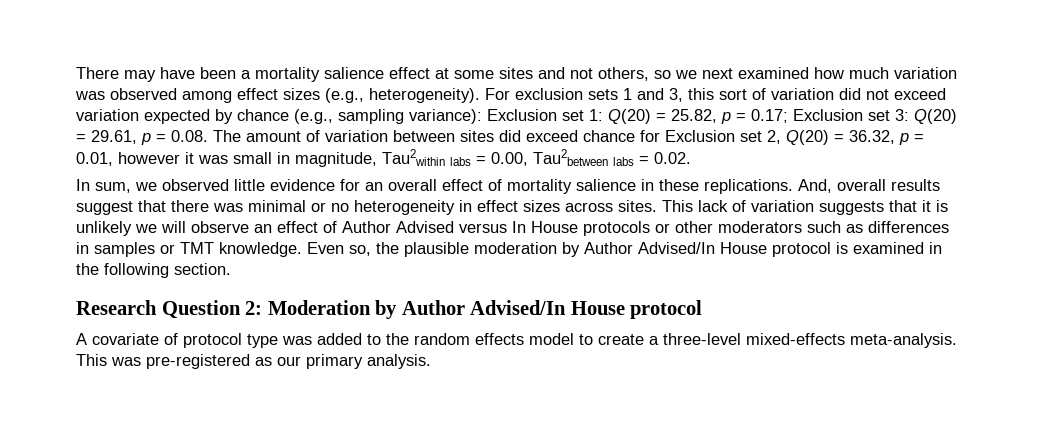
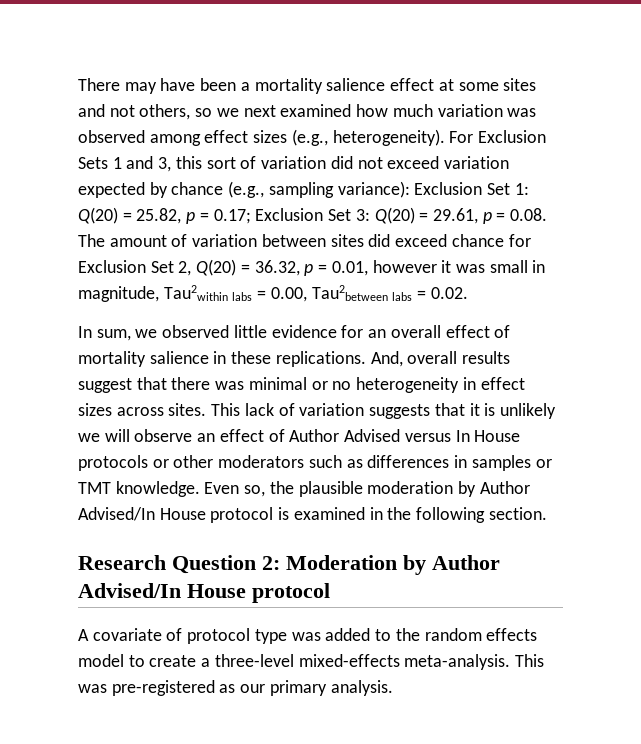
- For exclusion sets 1 and 3, this sort of variation did not exceed variation expected by chance (e.g., sampling variance):
+ For Exclusion Sets 1 and 3, this sort of variation did not exceed variation expected by chance (e.g., sampling variance):
- Exclusion set 1:
+ Exclusion Set 1:
- Exclusion set 3:
+ Exclusion Set 3:
- Q(20) = 29.61, p = 0.08. The amount of variation between sites did exceed chance for Exclusion set 2, Q(20) = 36.32, p = 0.01, however it was small in magnitude, Tau2within labs = 0.00, Tau2between labs = 0.02.
+ Q(20) = 29.61, p = 0.08. The amount of variation between sites did exceed chance for Exclusion Set 2, Q(20) = 36.32, p = 0.01, however it was small in magnitude, Tau2within labs = 0.00, Tau2between labs = 0.02.

